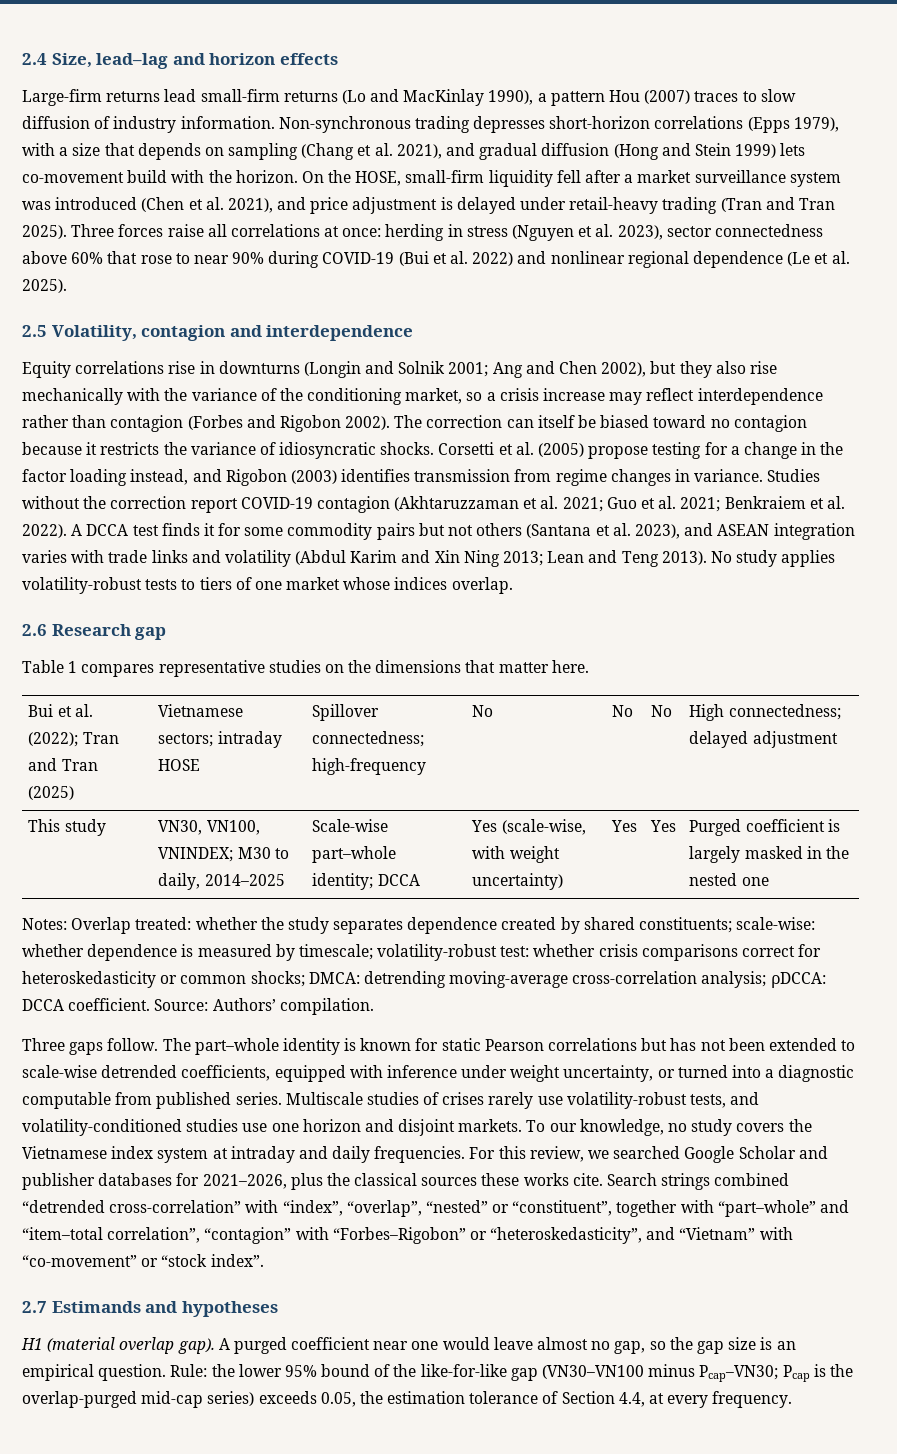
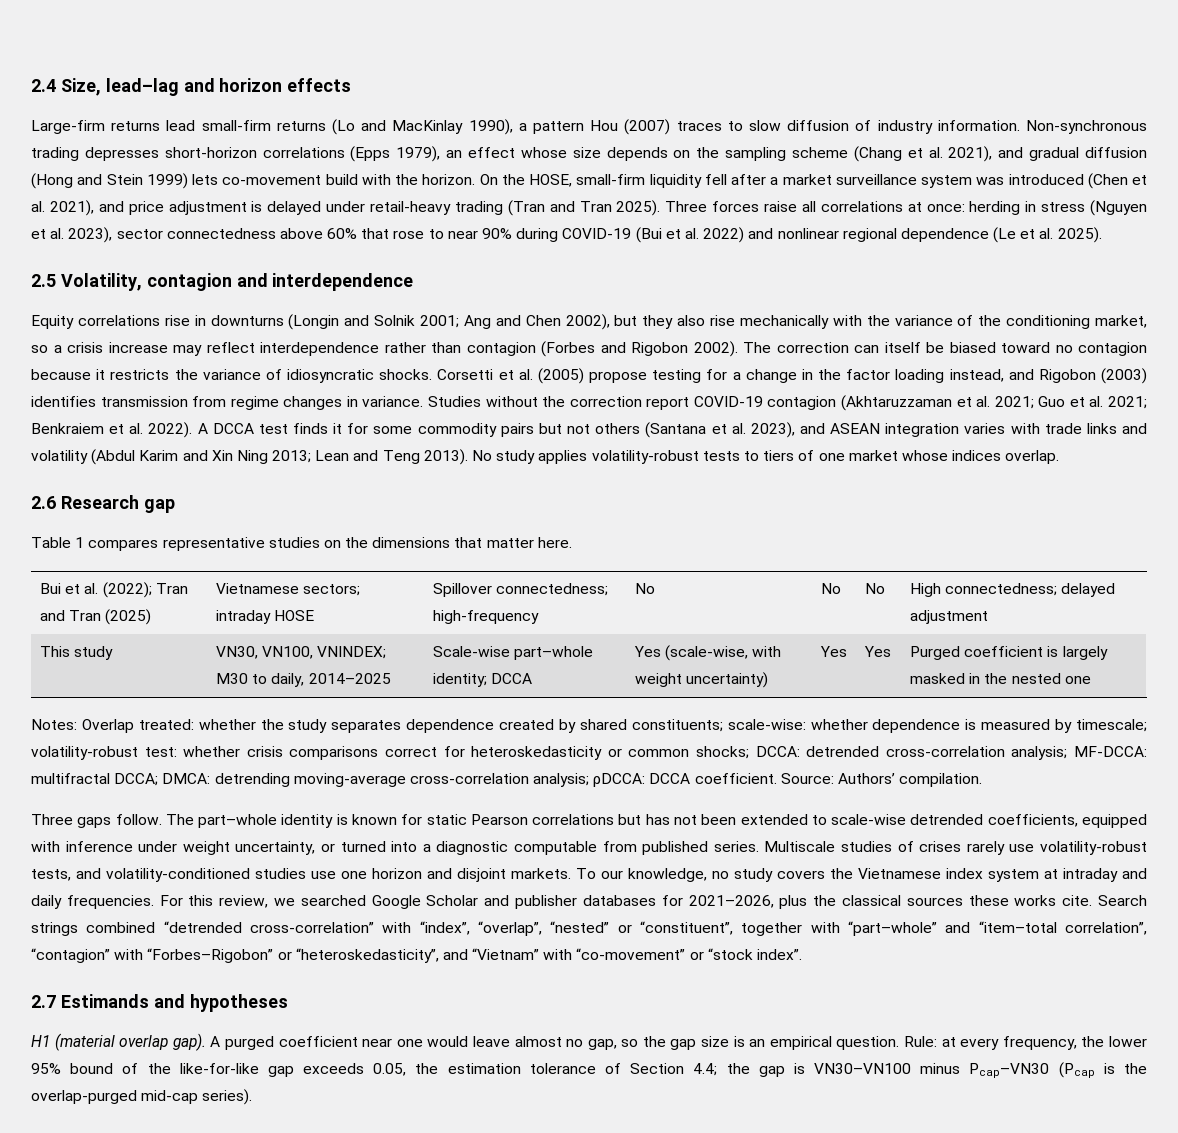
- Non-synchronous trading depresses short-horizon correlations (Epps 1979), with a size that depends on sampling (Chang et al. 2021), and gradual diffusion (Hong and Stein 1999) lets co-movement build with the horizon.
+ Non-synchronous trading depresses short-horizon correlations (Epps 1979), an effect whose size depends on the sampling scheme (Chang et al. 2021), and gradual diffusion (Hong and Stein 1999) lets co-movement build with the horizon.
- Notes: Overlap treated: whether the study separates dependence created by shared constituents; scale-wise: whether dependence is measured by timescale; volatility-robust test: whether crisis comparisons correct for heteroskedasticity or common shocks; DMCA: detrending moving-average cross-correlation analysis; ρDCCA: DCCA coefficient.
+ Notes: Overlap treated: whether the study separates dependence created by shared constituents; scale-wise: whether dependence is measured by timescale; volatility-robust test: whether crisis comparisons correct for heteroskedasticity or common shocks; DCCA: detrended cross-correlation analysis; MF-DCCA: multifractal DCCA; DMCA: detrending moving-average cross-correlation analysis; ρDCCA: DCCA coefficient.
- Rule: the lower 95% bound of the like-for-like gap (VN30–VN100 minus Pcap–VN30; Pcap is the overlap-purged mid-cap series) exceeds 0.05, the estimation tolerance of Section 4.4, at every frequency.
+ Rule: at every frequency, the lower 95% bound of the like-for-like gap exceeds 0.05, the estimation tolerance of Section 4.4; the gap is VN30–VN100 minus Pcap–VN30 (Pcap is the overlap-purged mid-cap series).

